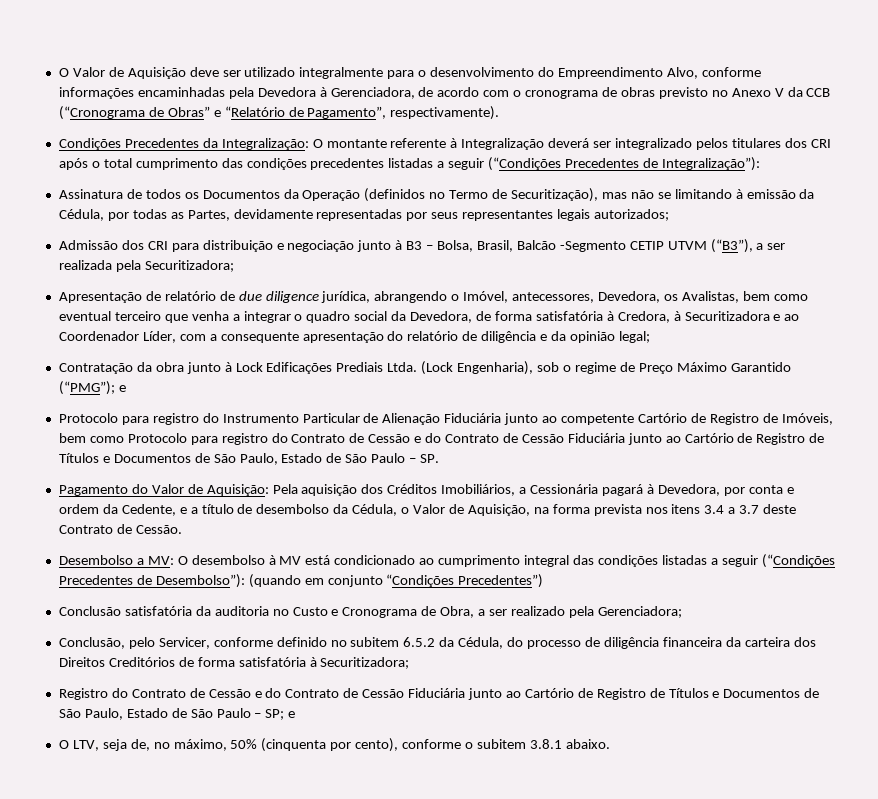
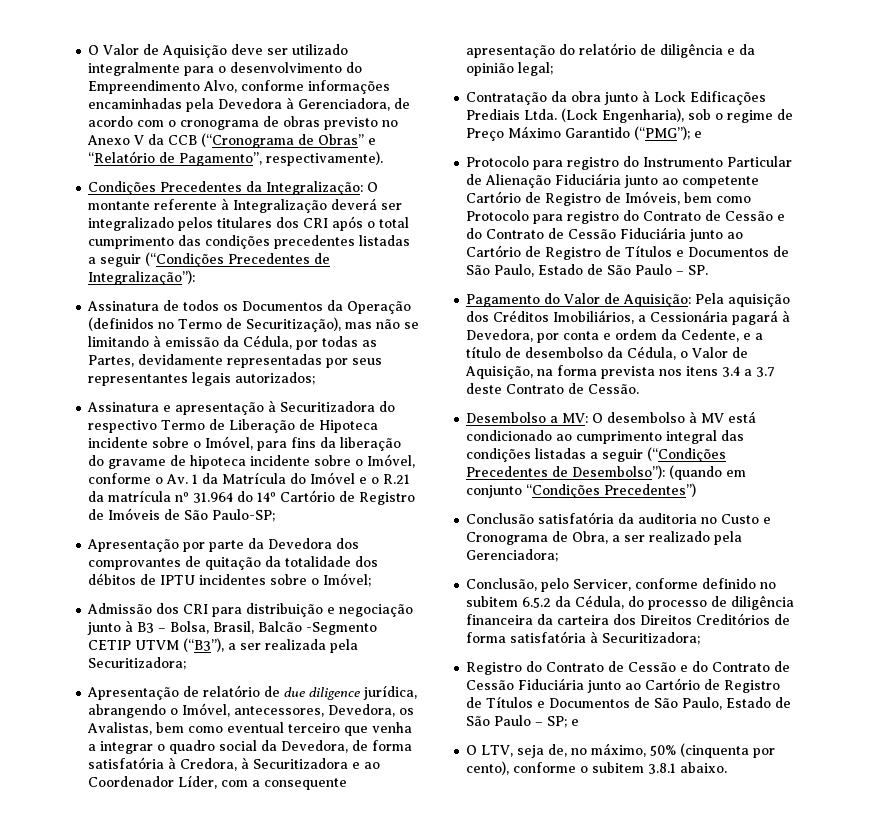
+ Assinatura e apresentação à Securitizadora do respectivo Termo de Liberação de Hipoteca incidente sobre o Imóvel, para fins da liberação do gravame de hipoteca incidente sobre o Imóvel, conforme o Av. 1 da Matrícula do Imóvel e o R.21 da matrícula nº 31.964 do 14º Cartório de Registro de Imóveis de São Paulo-SP;
+ Apresentação por parte da Devedora dos comprovantes de quitação da totalidade dos débitos de IPTU incidentes sobre o Imóvel;

